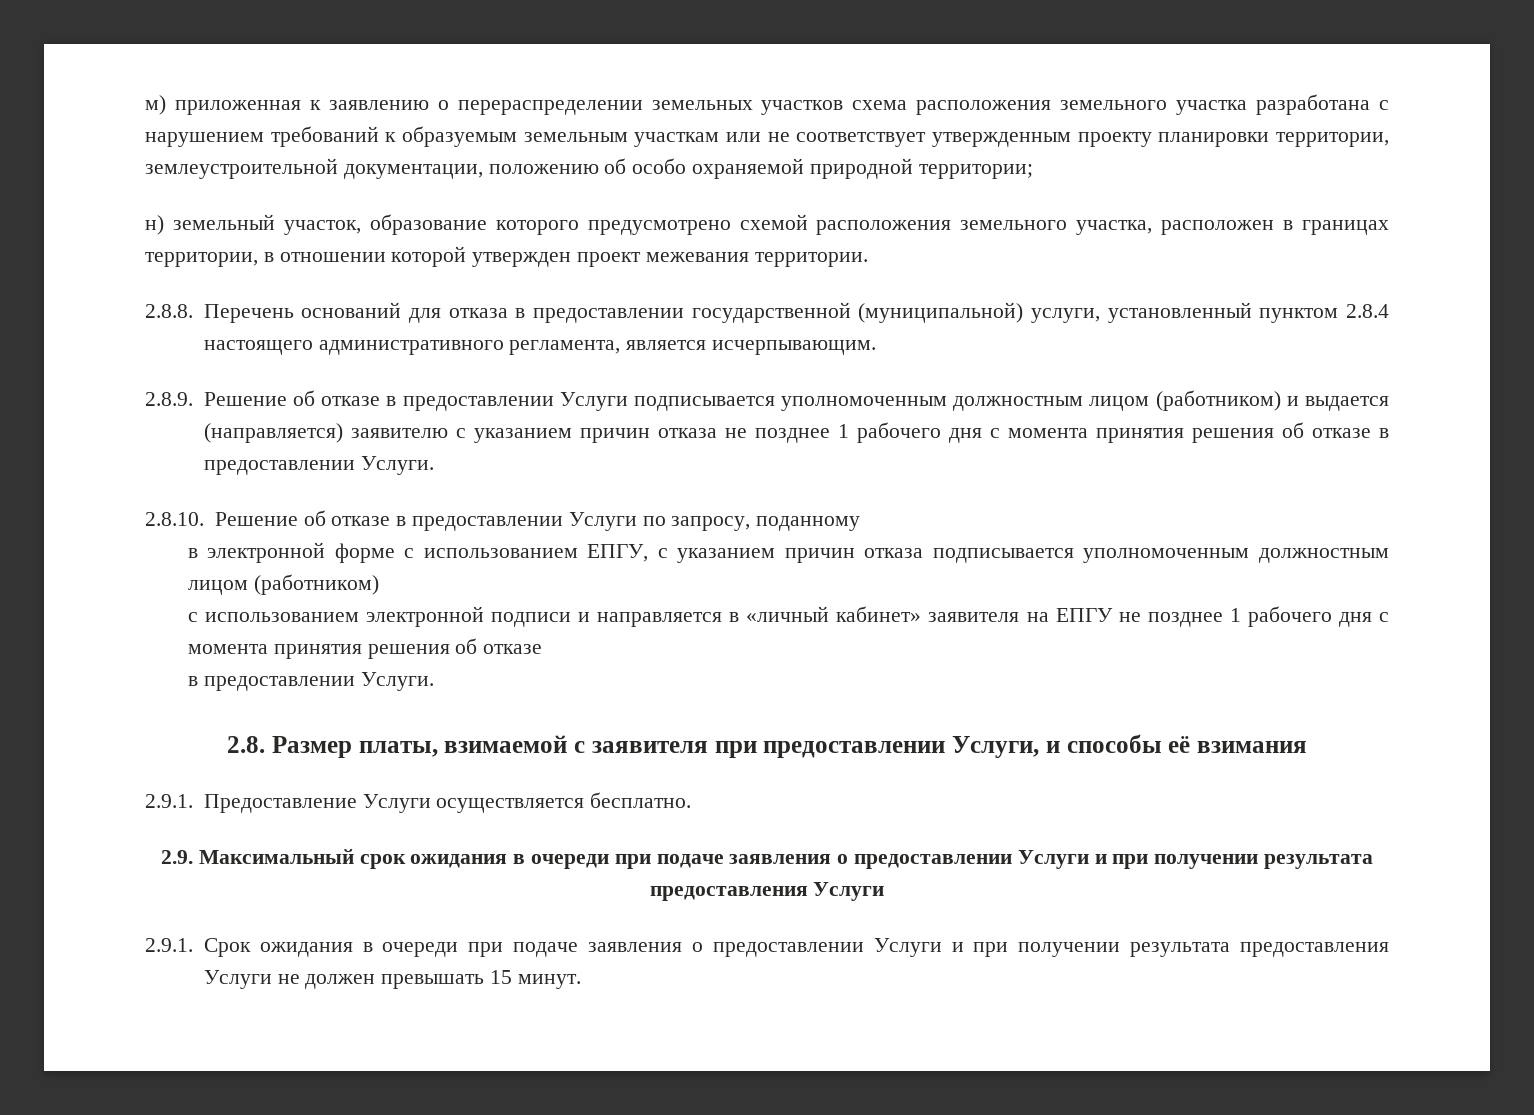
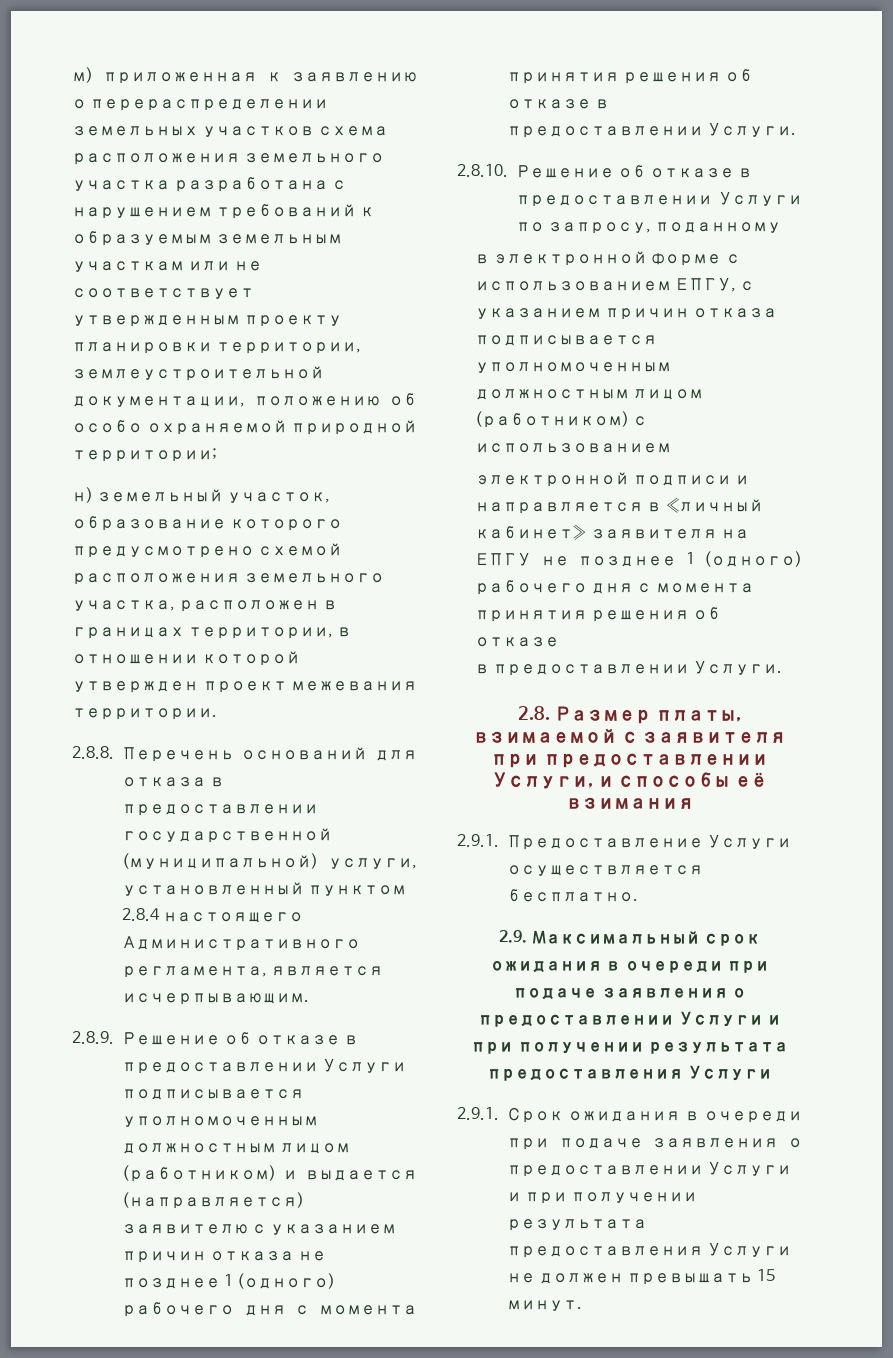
- 2.8.8. Перечень оснований для отказа в предоставлении государственной (муниципальной) услуги, установленный пунктом 2.8.4 настоящего административного регламента, является исчерпывающим.
+ 2.8.8. Перечень оснований для отказа в предоставлении государственной (муниципальной) услуги, установленный пунктом 2.8.4 настоящего Административного регламента, является исчерпывающим.
- 2.8.9. Решение об отказе в предоставлении Услуги подписывается уполномоченным должностным лицом (работником) и выдается (направляется) заявителю с указанием причин отказа не позднее 1 рабочего дня с момента принятия решения об отказе в предоставлении Услуги.
+ 2.8.9. Решение об отказе в предоставлении Услуги подписывается уполномоченным должностным лицом (работником) и выдается (направляется) заявителю с указанием причин отказа не позднее 1 (одного) рабочего дня с момента принятия решения об отказе в предоставлении Услуги.
- в электронной форме с использованием ЕПГУ, с указанием причин отказа подписывается уполномоченным должностным лицом (работником)
- с использованием электронной подписи и направляется в «личный кабинет» заявителя на ЕПГУ не позднее 1 рабочего дня с момента принятия решения об отказе
+ в электронной форме с использованием ЕПГУ, с указанием причин отказа подписывается уполномоченным должностным лицом (работником) с использованием
+ электронной подписи и направляется в «личный кабинет» заявителя на ЕПГУ не позднее 1 (одного) рабочего дня с момента принятия решения об отказе

